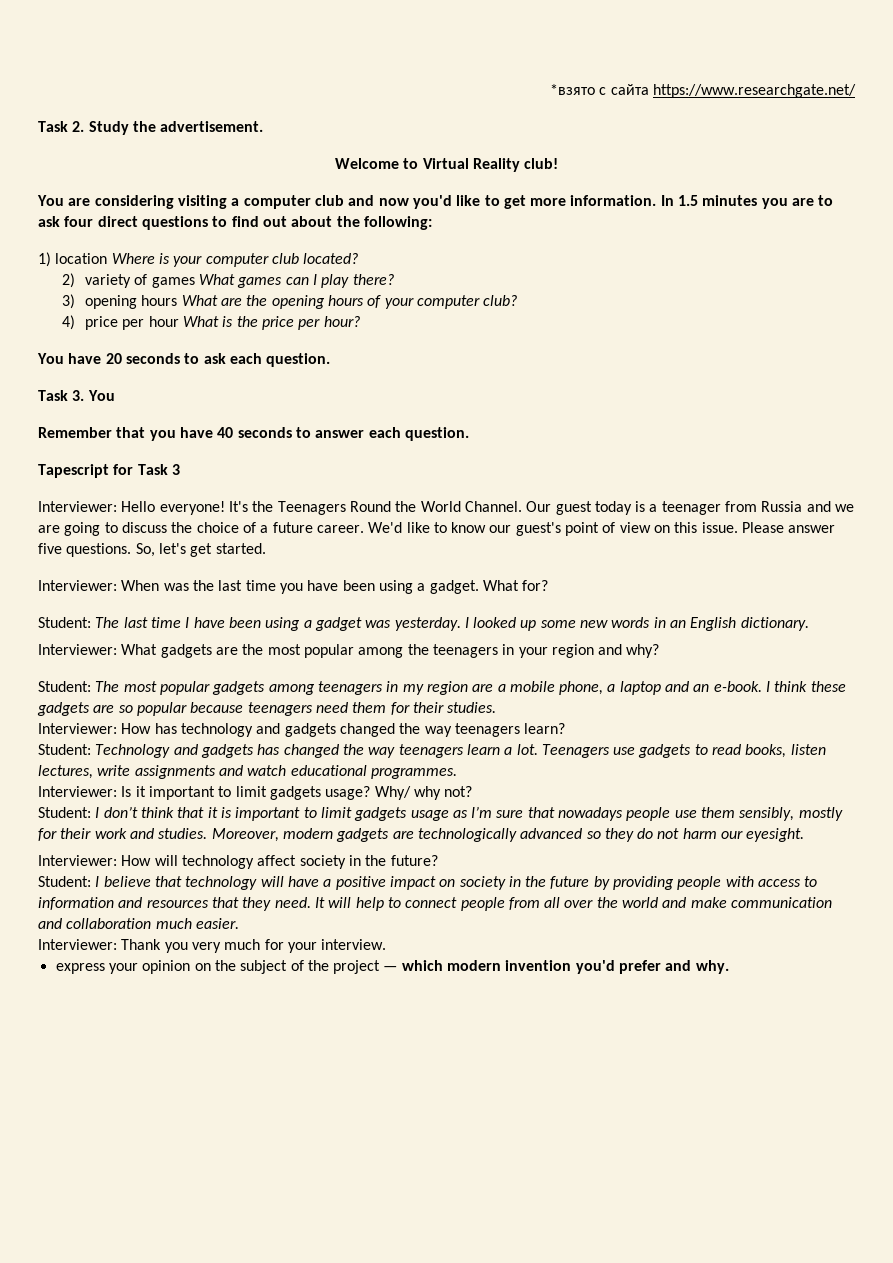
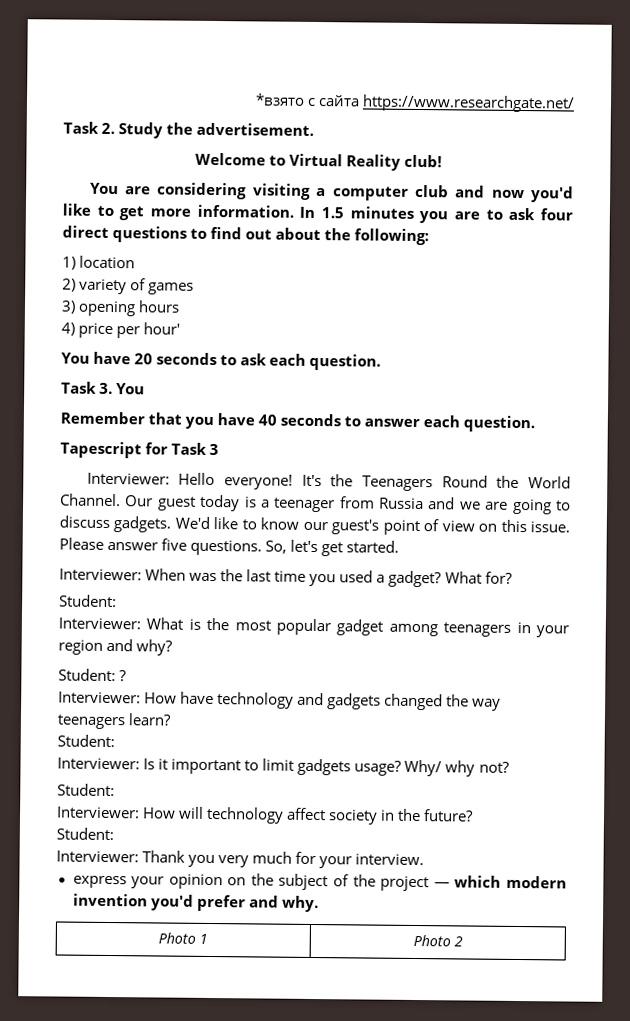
- 1) location Where is your computer club located?
- 2) variety of games What games can I play there?
- 3) opening hours What are the opening hours of your computer club?
- 4) price per hour What is the price per hour?
+ 1) location
+ 2) variety of games
+ 3) opening hours
+ 4) price per hour'
- Our guest today is a teenager from Russia and we are going to discuss the choice of a future career.
+ Our guest today is a teenager from Russia and we are going to discuss gadgets.
- Interviewer: When was the last time you have been using a gadget. What for?
- Student: The last time I have been using a gadget was yesterday. I looked up some new words in an English dictionary.
+ Interviewer: When was the last time you used a gadget? What for?
+ Student:
- Interviewer: What gadgets are the most popular among the teenagers in your region and why?
+ Interviewer: What is the most popular gadget among teenagers in your region and why?
- Student: The most popular gadgets among teenagers in my region are a mobile phone, a laptop and an e-book. I think these gadgets are so popular because teenagers need them for their studies.
- Interviewer: How has technology and gadgets changed the way teenagers learn?
- Student: Technology and gadgets has changed the way teenagers learn a lot. Teenagers use gadgets to read books, listen lectures, write assignments and watch educational programmes.
+ Student: ?
+ Interviewer: How have technology and gadgets changed the way teenagers learn?
+ Student:
  Why/ why not?
- Student: I don’t think that it is important to limit gadgets usage as I’m sure that nowadays people use them sensibly, mostly for their work and studies. Moreover, modern gadgets are technologically advanced so they do not harm our eyesight.
+ Student:
  Interviewer: How will technology affect society in the future?
- Student: I believe that technology will have a positive impact on society in the future by providing people with access to information and resources that they need. It will help to connect people from all over the world and make communication and collaboration much easier.
+ Student:
+ Photo 1 | Photo 2

